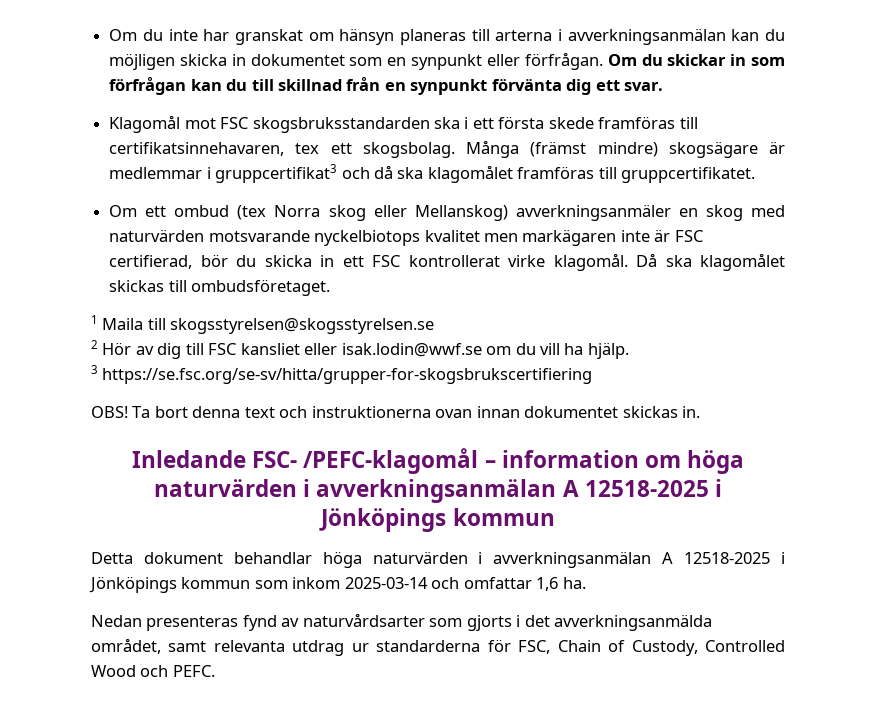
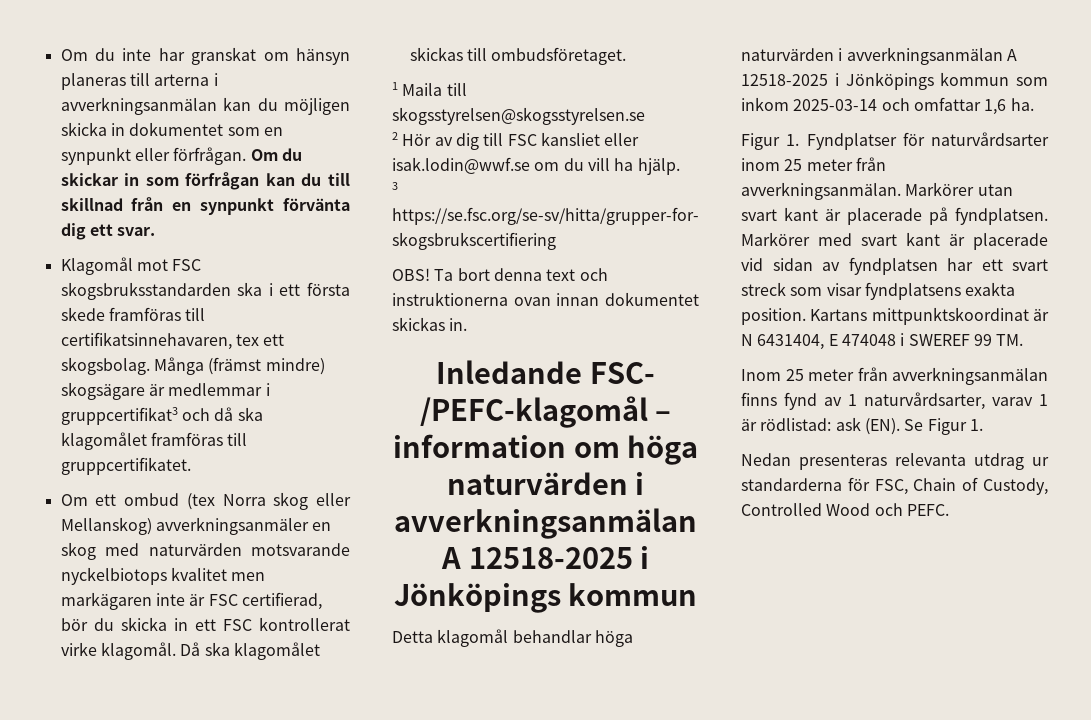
- Detta dokument behandlar höga naturvärden i avverkningsanmälan A 12518-2025 i Jönköpings kommun som inkom 2025-03-14 och omfattar 1,6 ha.
+ Detta klagomål behandlar höga naturvärden i avverkningsanmälan A 12518-2025 i Jönköpings kommun som inkom 2025-03-14 och omfattar 1,6 ha.
- Nedan presenteras fynd av naturvårdsarter som gjorts i det avverkningsanmälda området, samt relevanta utdrag ur standarderna för FSC, Chain of Custody, Controlled Wood och PEFC.
+ Figur 1. Fyndplatser för naturvårdsarter inom 25 meter från avverkningsanmälan. Markörer utan svart kant är placerade på fyndplatsen. Markörer med svart kant är placerade vid sidan av fyndplatsen har ett svart streck som visar fyndplatsens exakta position. Kartans mittpunktskoordinat är N 6431404, E 474048 i SWEREF 99 TM.
+ Inom 25 meter från avverkningsanmälan finns fynd av 1 naturvårdsarter, varav 1 är rödlistad: ask (EN). Se Figur 1.
+ Nedan presenteras relevanta utdrag ur standarderna för FSC, Chain of Custody, Controlled Wood och PEFC.

